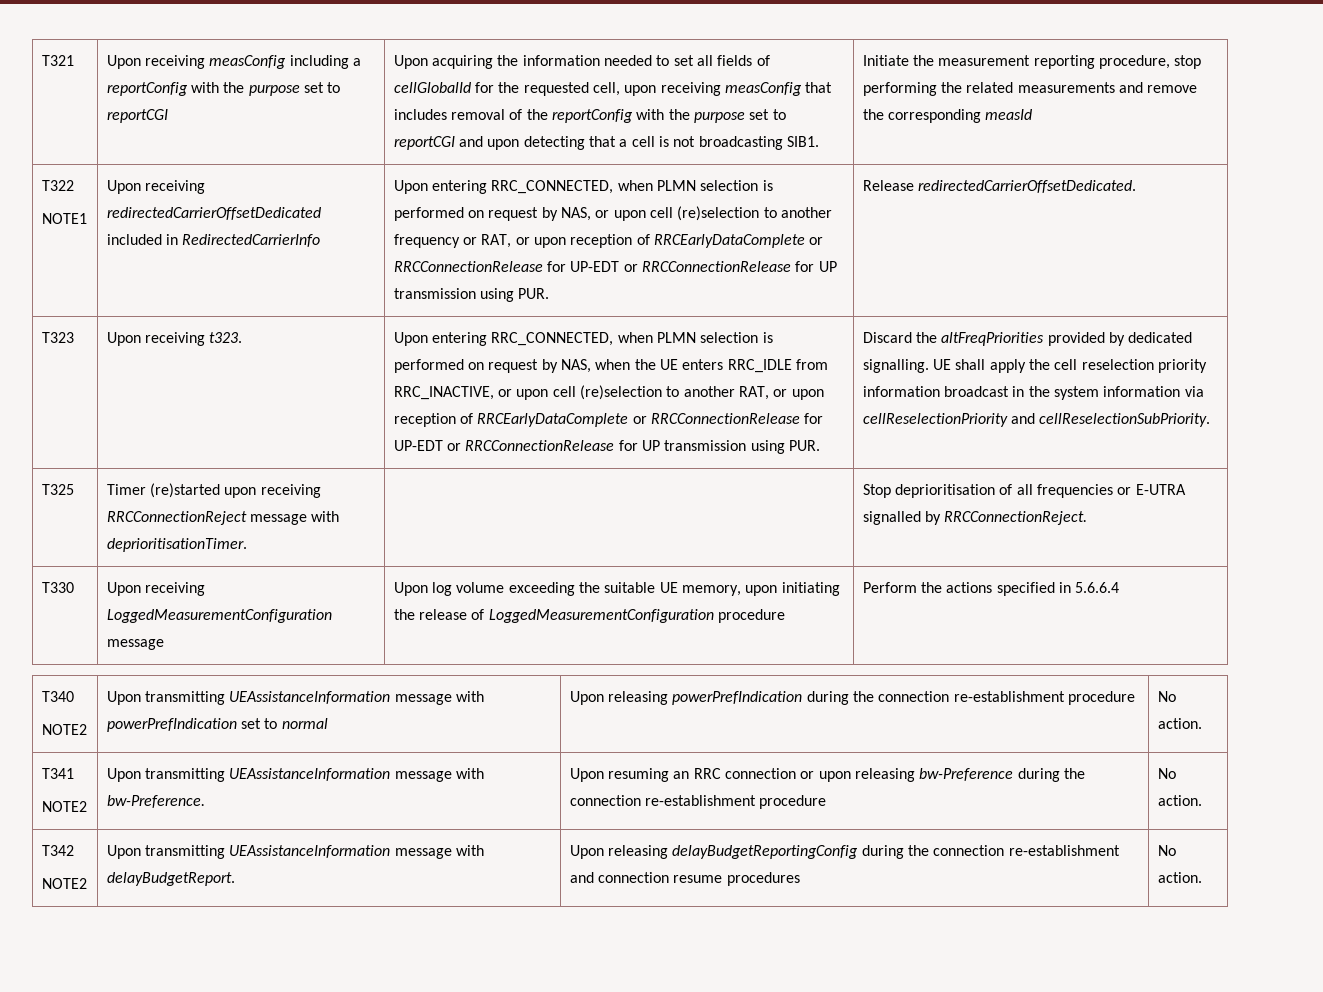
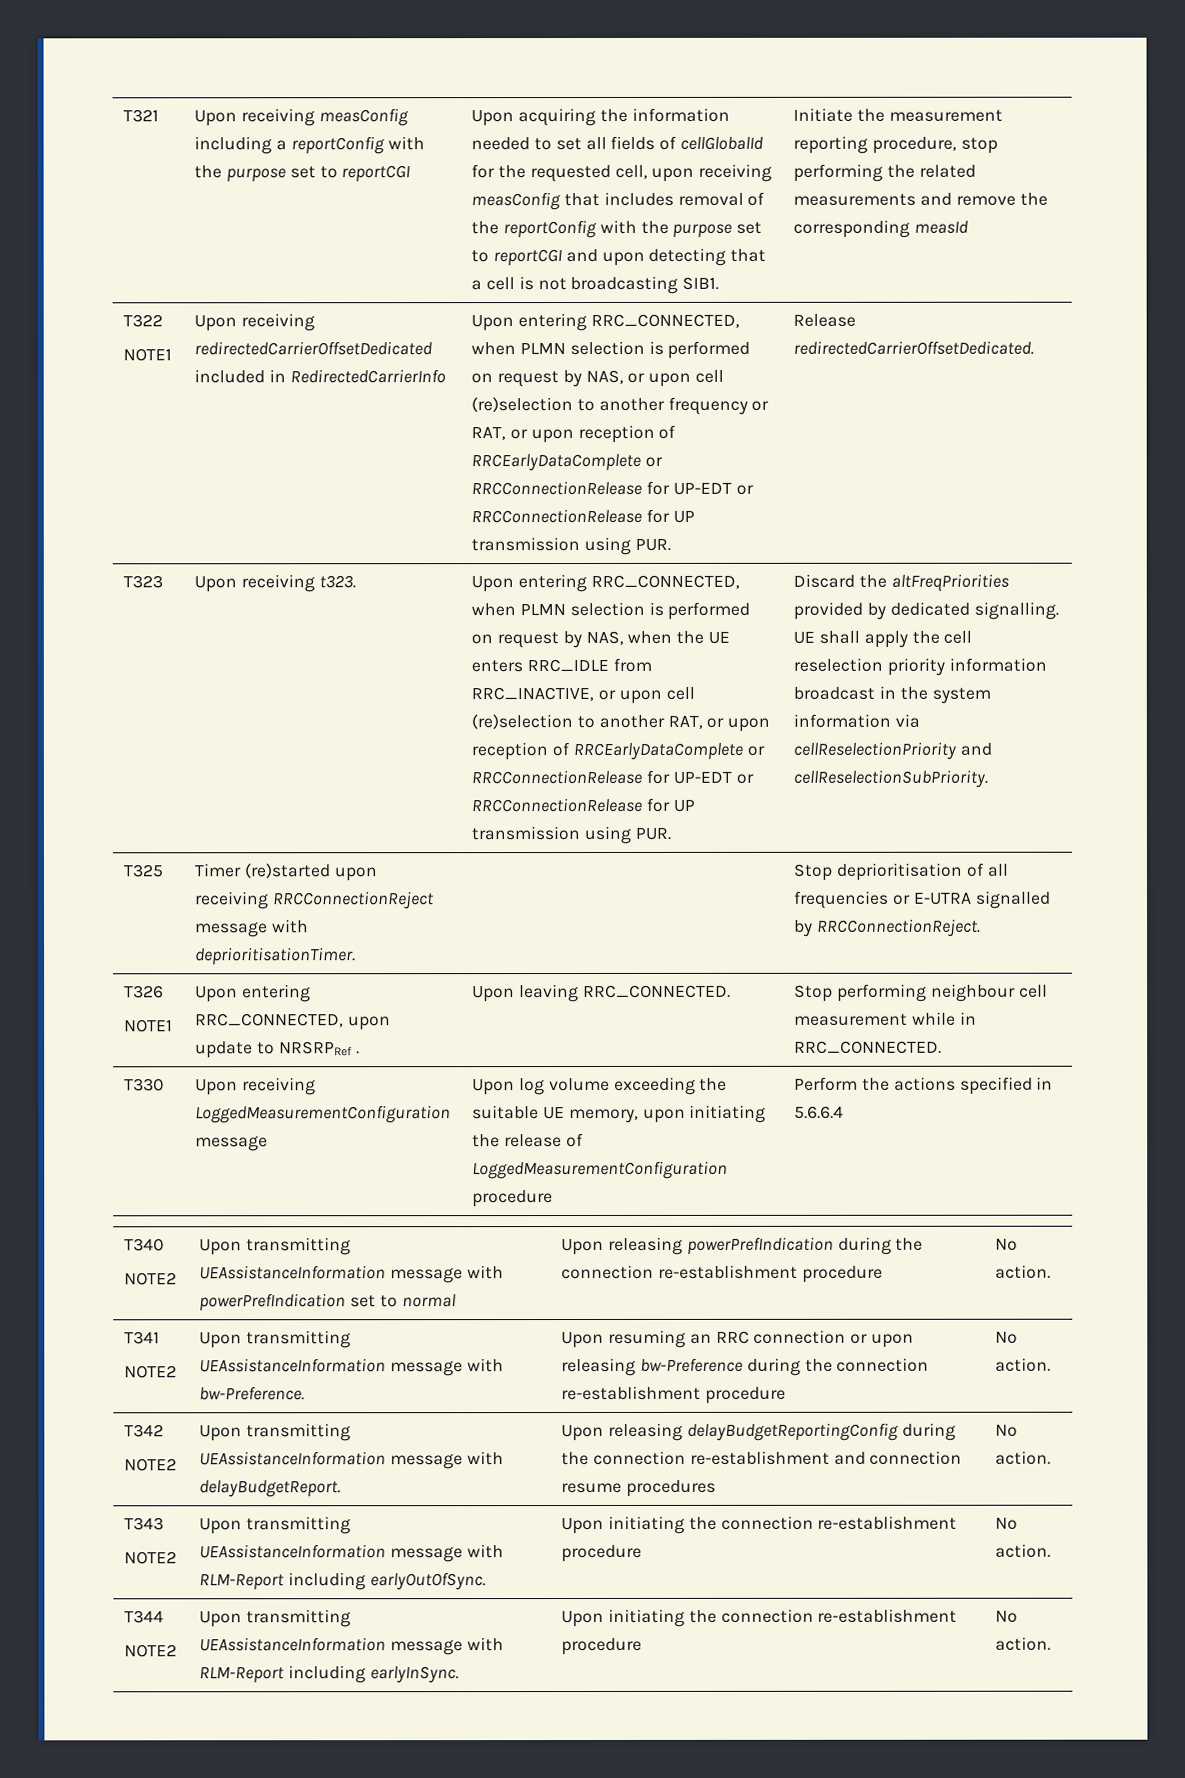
+ T326
+ NOTE1 | Upon entering RRC_CONNECTED, upon update to NRSRPRef . | Upon leaving RRC_CONNECTED. | Stop performing neighbour cell measurement while in RRC_CONNECTED.
+ T343
+ NOTE2 | Upon transmitting UEAssistanceInformation message with RLM-Report including earlyOutOfSync. | Upon initiating the connection re-establishment procedure | No action.
+ T344
+ NOTE2 | Upon transmitting UEAssistanceInformation message with RLM-Report including earlyInSync. | Upon initiating the connection re-establishment procedure | No action.

